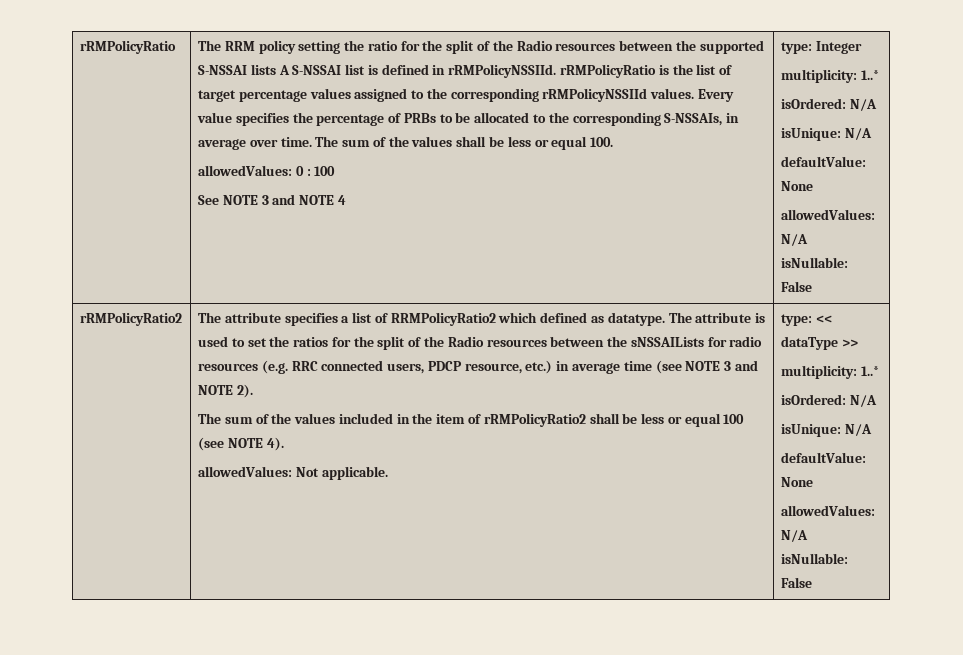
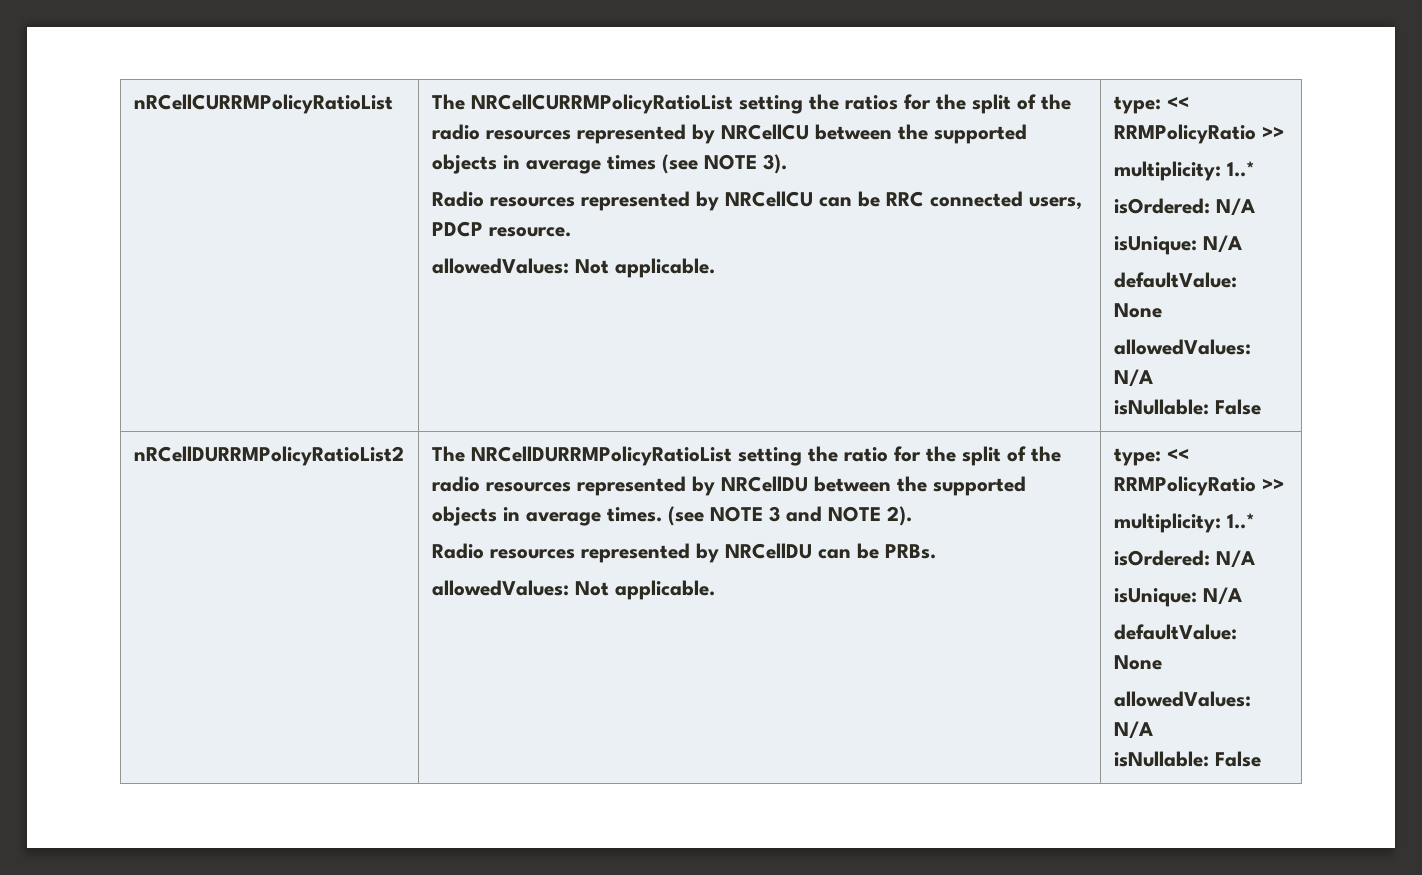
- rRMPolicyRatio | The RRM policy setting the ratio for the split of the Radio resources between the supported S-NSSAI lists A S-NSSAI list is defined in rRMPolicyNSSIId. rRMPolicyRatio is the list of target percentage values assigned to the corresponding rRMPolicyNSSIId values. Every value specifies the percentage of PRBs to be allocated to the corresponding S-NSSAIs, in average over time. The sum of the values shall be less or equal 100.
- allowedValues: 0 : 100
- See NOTE 3 and NOTE 4 | type: Integer
+ nRCellCURRMPolicyRatioList | The NRCellCURRMPolicyRatioList setting the ratios for the split of the radio resources represented by NRCellCU between the supported objects in average times (see NOTE 3).
+ Radio resources represented by NRCellCU can be RRC connected users, PDCP resource.
+ allowedValues: Not applicable. | type: << RRMPolicyRatio >>
- rRMPolicyRatio2 | The attribute specifies a list of RRMPolicyRatio2 which defined as datatype. The attribute is used to set the ratios for the split of the Radio resources between the sNSSAILists for radio resources (e.g. RRC connected users, PDCP resource, etc.) in average time (see NOTE 3 and NOTE 2).
+ nRCellDURRMPolicyRatioList2 | The NRCellDURRMPolicyRatioList setting the ratio for the split of the radio resources represented by NRCellDU between the supported objects in average times. (see NOTE 3 and NOTE 2).
- The sum of the values included in the item of rRMPolicyRatio2 shall be less or equal 100 (see NOTE 4).
- allowedValues: Not applicable. | type: << dataType >>
+ Radio resources represented by NRCellDU can be PRBs.
+ allowedValues: Not applicable. | type: << RRMPolicyRatio >>

